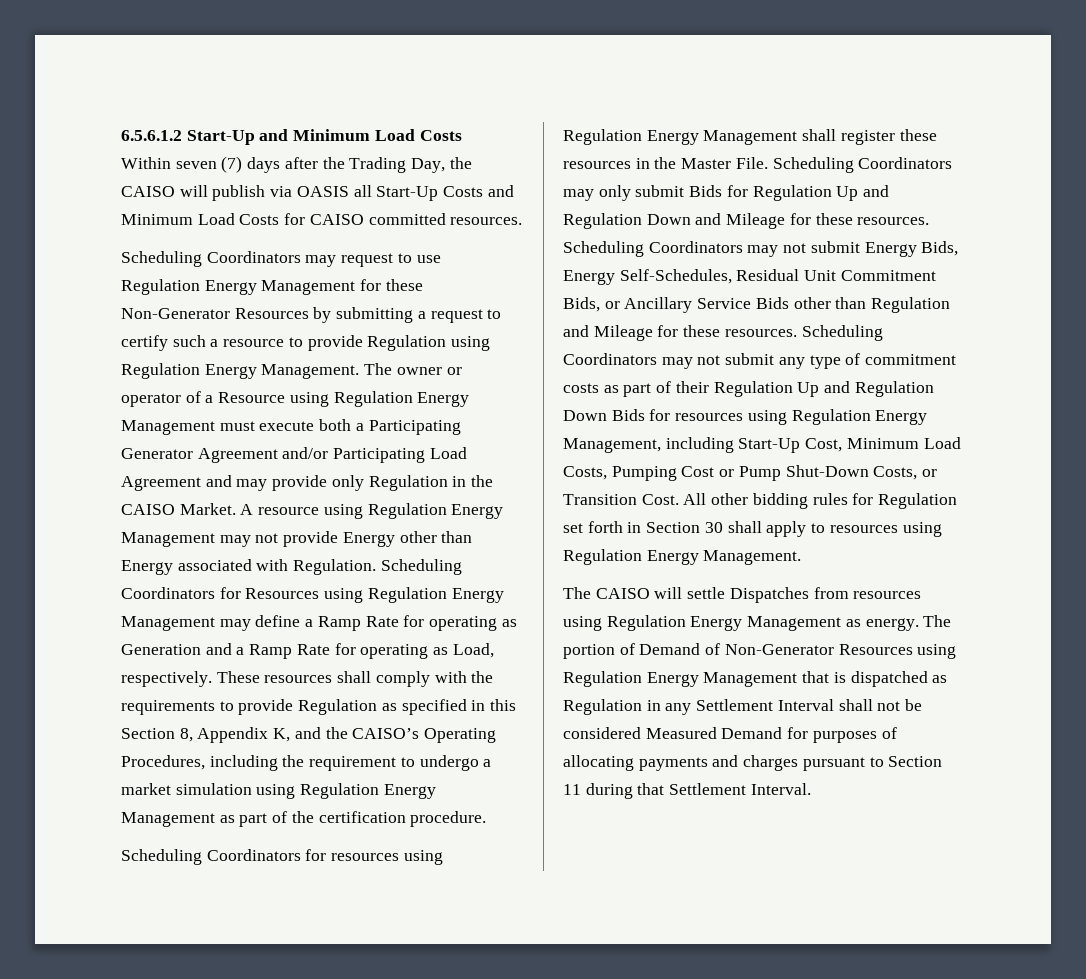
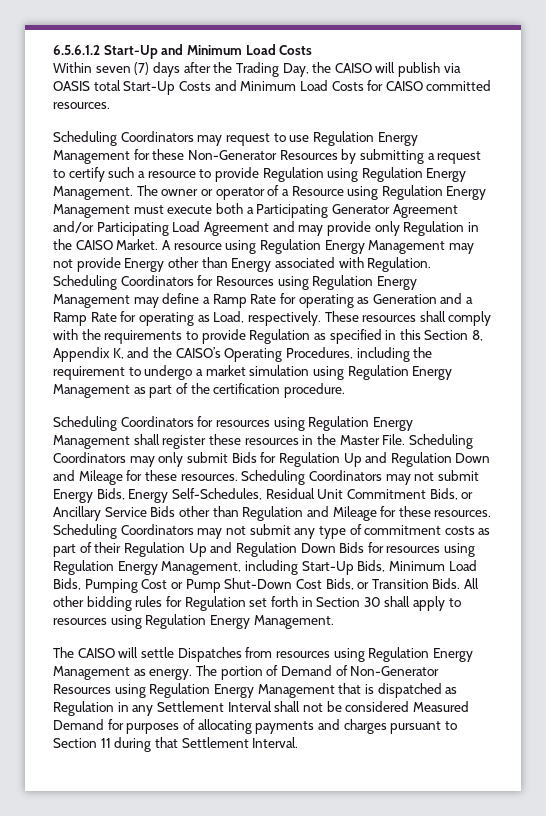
- Within seven (7) days after the Trading Day, the CAISO will publish via OASIS all Start-Up Costs and Minimum Load Costs for CAISO committed resources.
+ Within seven (7) days after the Trading Day, the CAISO will publish via OASIS total Start-Up Costs and Minimum Load Costs for CAISO committed resources.
- Scheduling Coordinators may not submit any type of commitment costs as part of their Regulation Up and Regulation Down Bids for resources using Regulation Energy Management, including Start-Up Cost, Minimum Load Costs, Pumping Cost or Pump Shut-Down Costs, or Transition Cost.
+ Scheduling Coordinators may not submit any type of commitment costs as part of their Regulation Up and Regulation Down Bids for resources using Regulation Energy Management, including Start-Up Bids, Minimum Load Bids, Pumping Cost or Pump Shut-Down Cost Bids, or Transition Bids.

